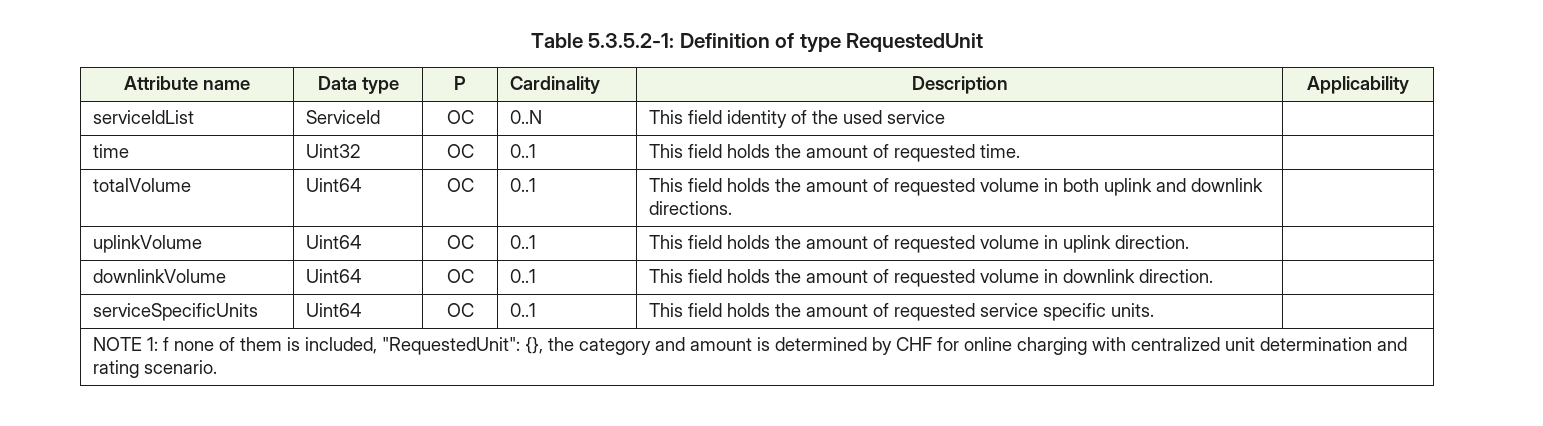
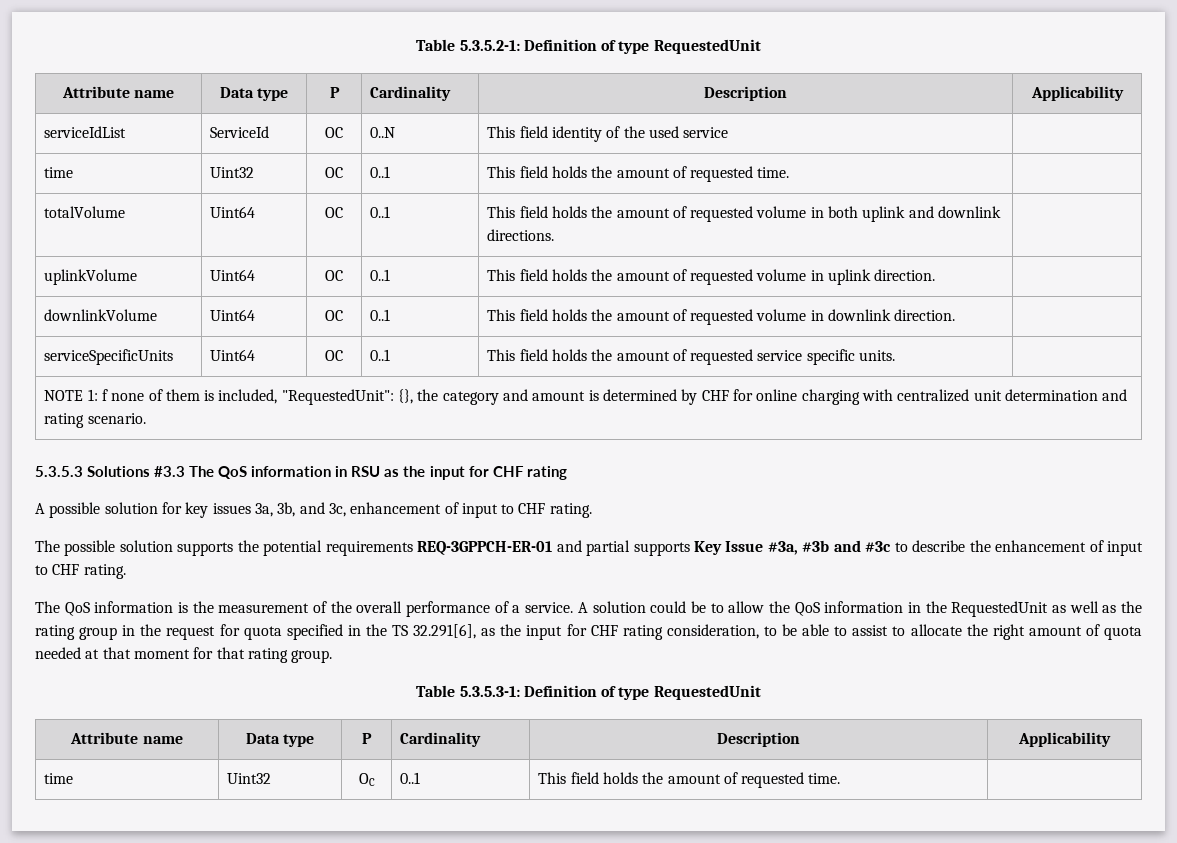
+ 5.3.5.3 Solutions #3.3 The QoS information in RSU as the input for CHF rating
+ A possible solution for key issues 3a, 3b, and 3c, enhancement of input to CHF rating.
+ The possible solution supports the potential requirements REQ-3GPPCH-ER-01 and partial supports Key Issue #3a, #3b and #3c to describe the enhancement of input to CHF rating.
+ The QoS information is the measurement of the overall performance of a service. A solution could be to allow the QoS information in the RequestedUnit as well as the rating group in the request for quota specified in the TS 32.291[6], as the input for CHF rating consideration, to be able to assist to allocate the right amount of quota needed at that moment for that rating group.
+ Table 5.3.5.3-1: Definition of type RequestedUnit
+ Attribute name | Data type | P | Cardinality | Description | Applicability
+ time | Uint32 | OC | 0..1 | This field holds the amount of requested time. |

